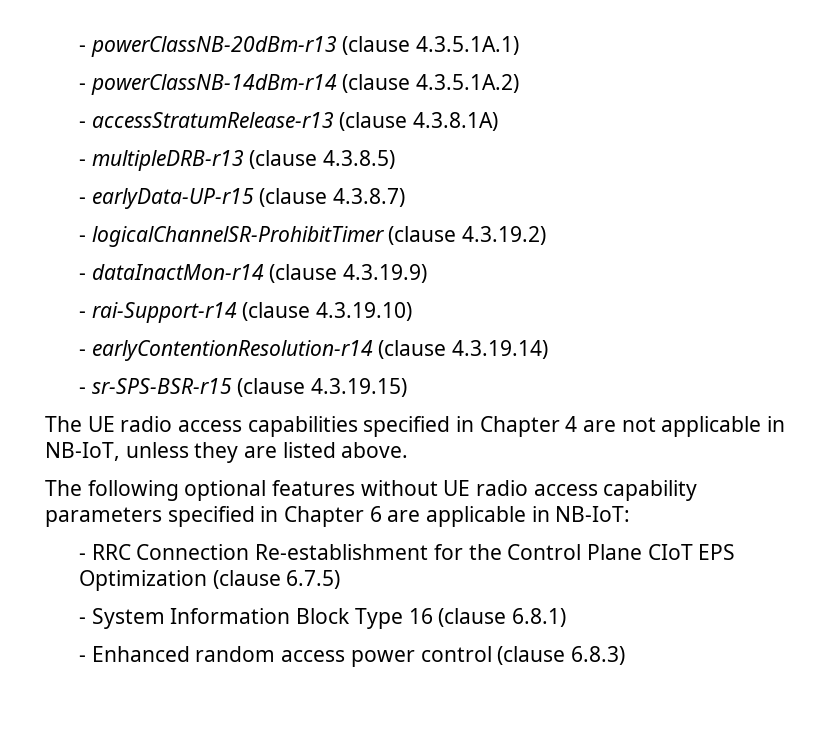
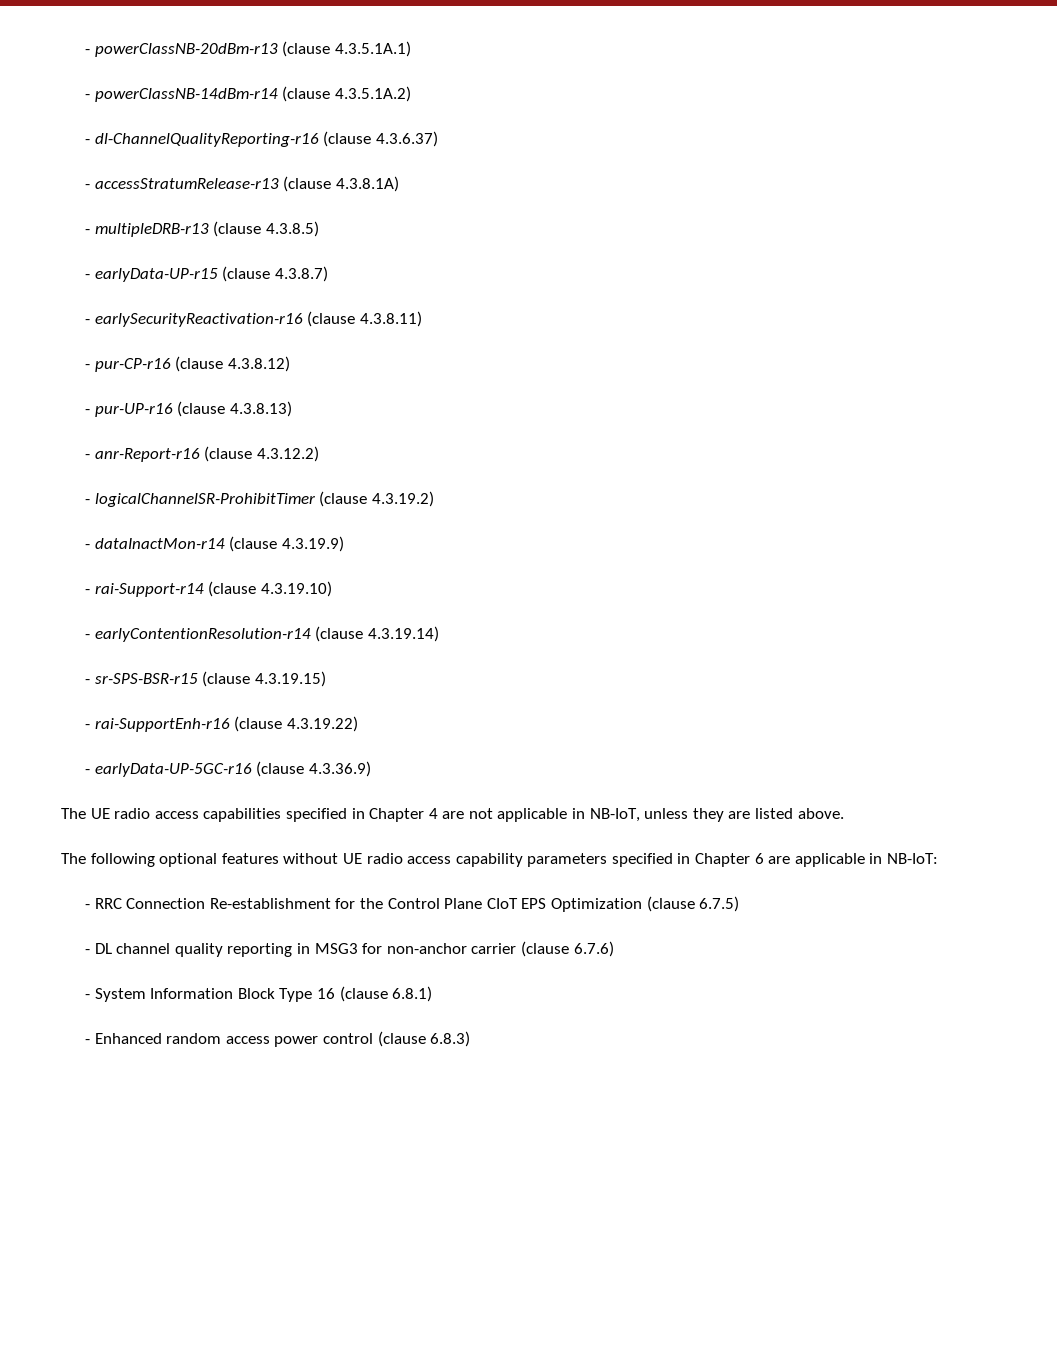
+ - dl-ChannelQualityReporting-r16 (clause 4.3.6.37)
+ - earlySecurityReactivation-r16 (clause 4.3.8.11)
+ - pur-CP-r16 (clause 4.3.8.12)
+ - pur-UP-r16 (clause 4.3.8.13)
+ - anr-Report-r16 (clause 4.3.12.2)
+ - rai-SupportEnh-r16 (clause 4.3.19.22)
+ - earlyData-UP-5GC-r16 (clause 4.3.36.9)
+ - DL channel quality reporting in MSG3 for non-anchor carrier (clause 6.7.6)

